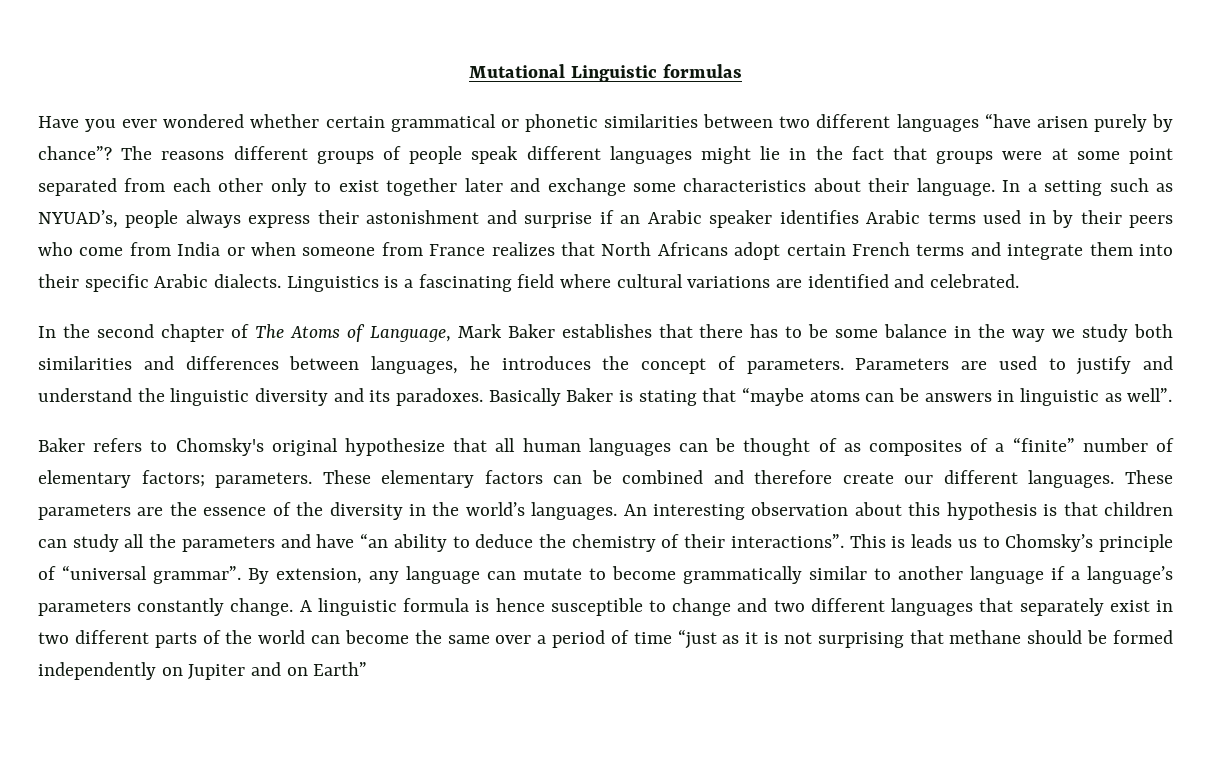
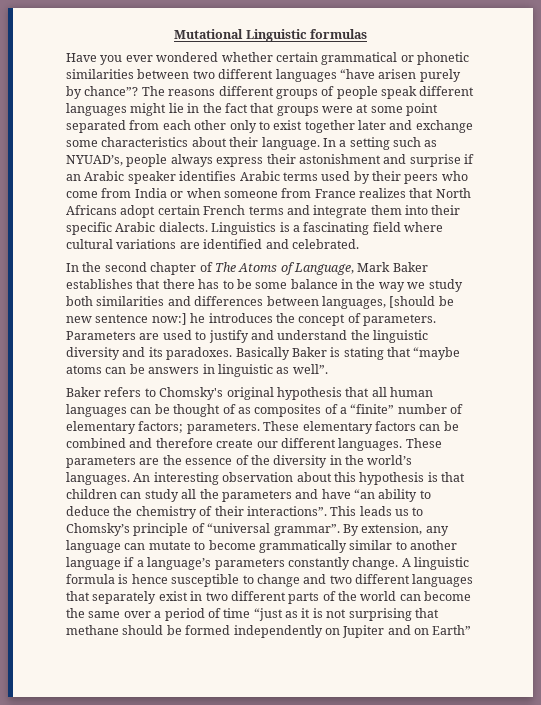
- In a setting such as NYUAD’s, people always express their astonishment and surprise if an Arabic speaker identifies Arabic terms used in by their peers who come from India or when someone from France realizes that North Africans adopt certain French terms and integrate them into their specific Arabic dialects.
+ In a setting such as NYUAD’s, people always express their astonishment and surprise if an Arabic speaker identifies Arabic terms used by their peers who come from India or when someone from France realizes that North Africans adopt certain French terms and integrate them into their specific Arabic dialects.
- In the second chapter of The Atoms of Language, Mark Baker establishes that there has to be some balance in the way we study both similarities and differences between languages, he introduces the concept of parameters.
+ In the second chapter of The Atoms of Language, Mark Baker establishes that there has to be some balance in the way we study both similarities and differences between languages, [should be new sentence now:] he introduces the concept of parameters.
- Baker refers to Chomsky's original hypothesize that all human languages can be thought of as composites of a “finite” number of elementary factors; parameters.
+ Baker refers to Chomsky's original hypothesis that all human languages can be thought of as composites of a “finite” number of elementary factors; parameters.
- This is leads us to Chomsky’s principle of “universal grammar”.
+ This leads us to Chomsky’s principle of “universal grammar”.

